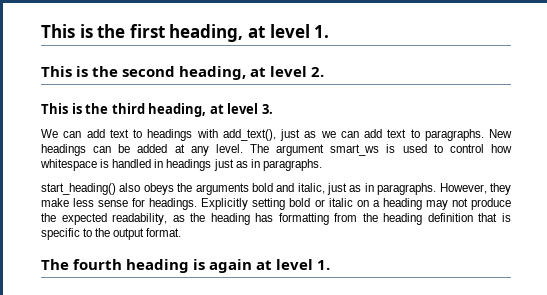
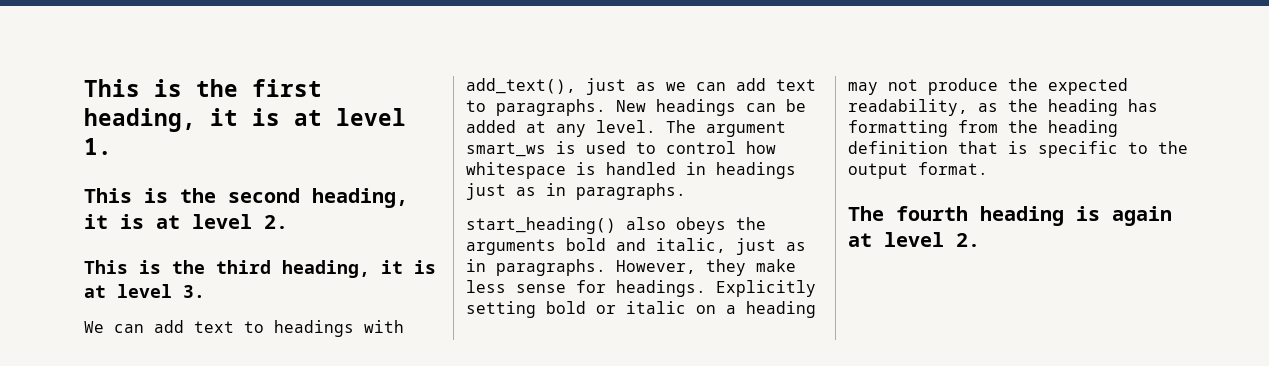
- This is the first heading, at level 1.
+ This is the first heading, it is at level 1.
- This is the second heading, at level 2.
+ This is the second heading, it is at level 2.
- This is the third heading, at level 3.
+ This is the third heading, it is at level 3.
- The fourth heading is again at level 1.
+ The fourth heading is again at level 2.

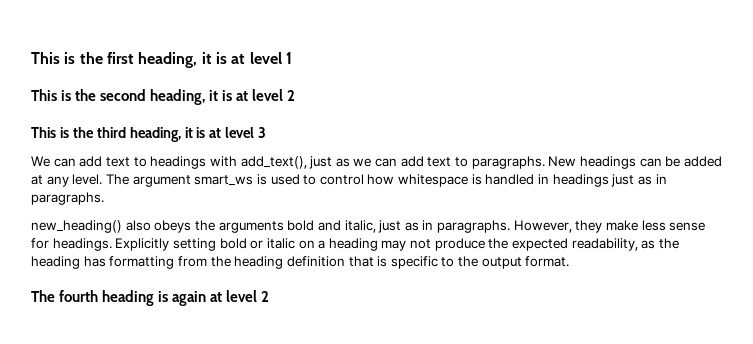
- This is the first heading, it is at level 1.
+ This is the first heading, it is at level 1
- This is the second heading, it is at level 2.
+ This is the second heading, it is at level 2
- This is the third heading, it is at level 3.
+ This is the third heading, it is at level 3
- start_heading() also obeys the arguments bold and italic, just as in paragraphs.
+ new_heading() also obeys the arguments bold and italic, just as in paragraphs.
- The fourth heading is again at level 2.
+ The fourth heading is again at level 2

